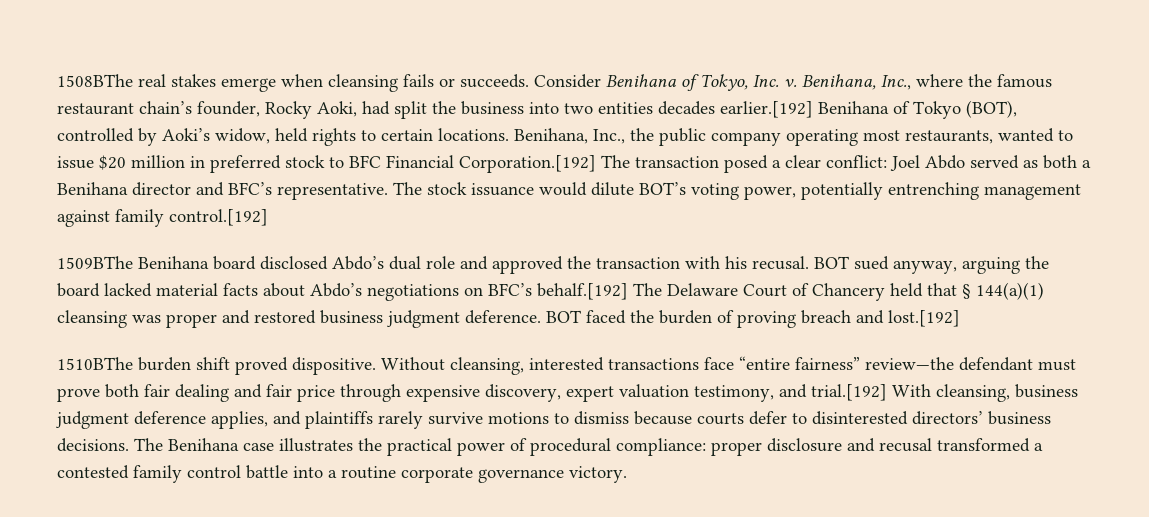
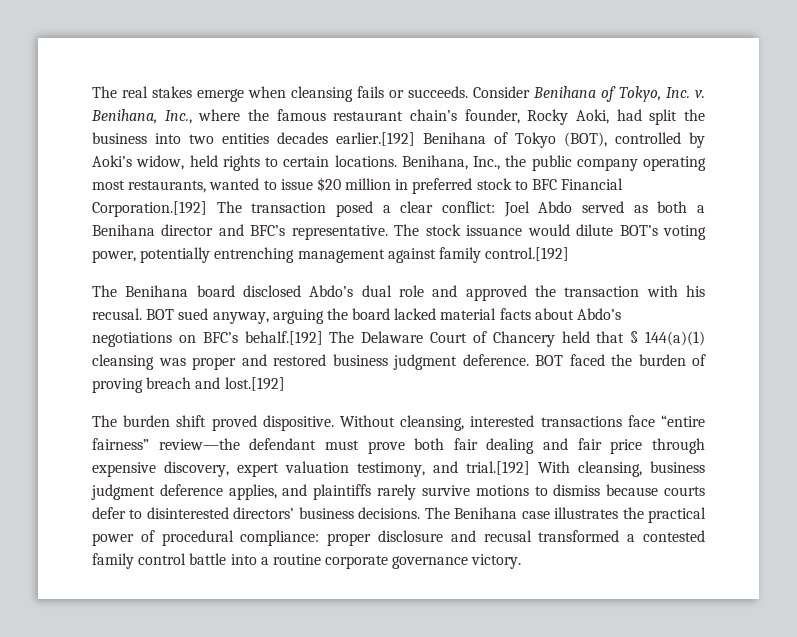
- 1508BThe real stakes emerge when cleansing fails or succeeds.
+ The real stakes emerge when cleansing fails or succeeds.
- 1509BThe Benihana board disclosed Abdo’s dual role and approved the transaction with his recusal.
+ The Benihana board disclosed Abdo’s dual role and approved the transaction with his recusal.
- 1510BThe burden shift proved dispositive.
+ The burden shift proved dispositive.

